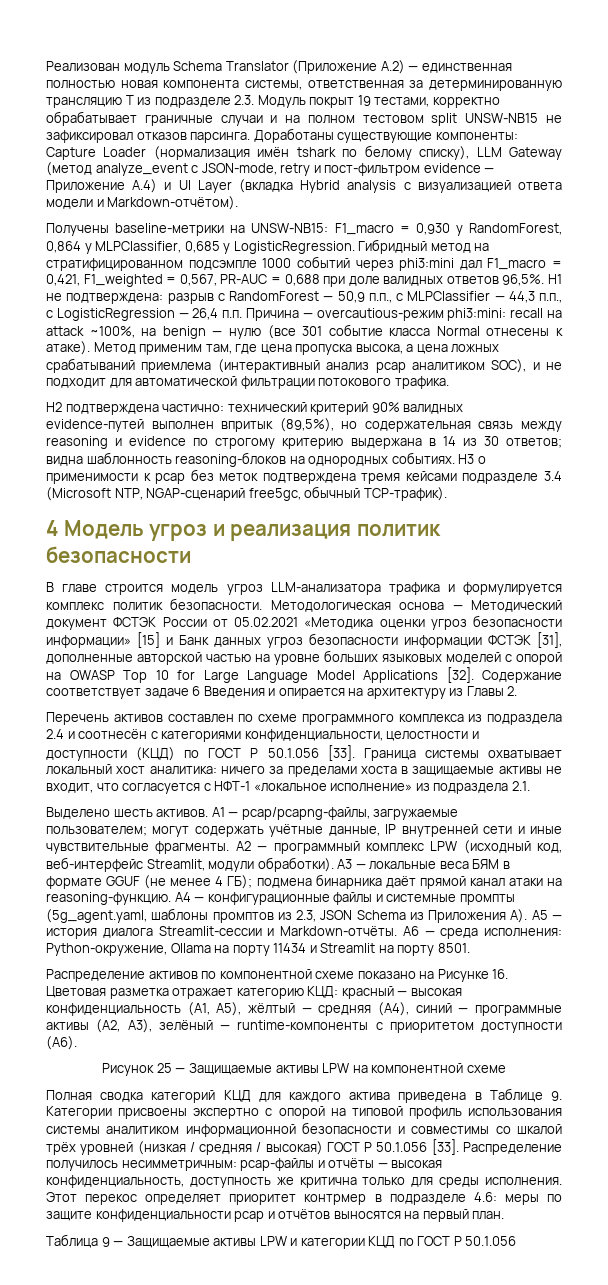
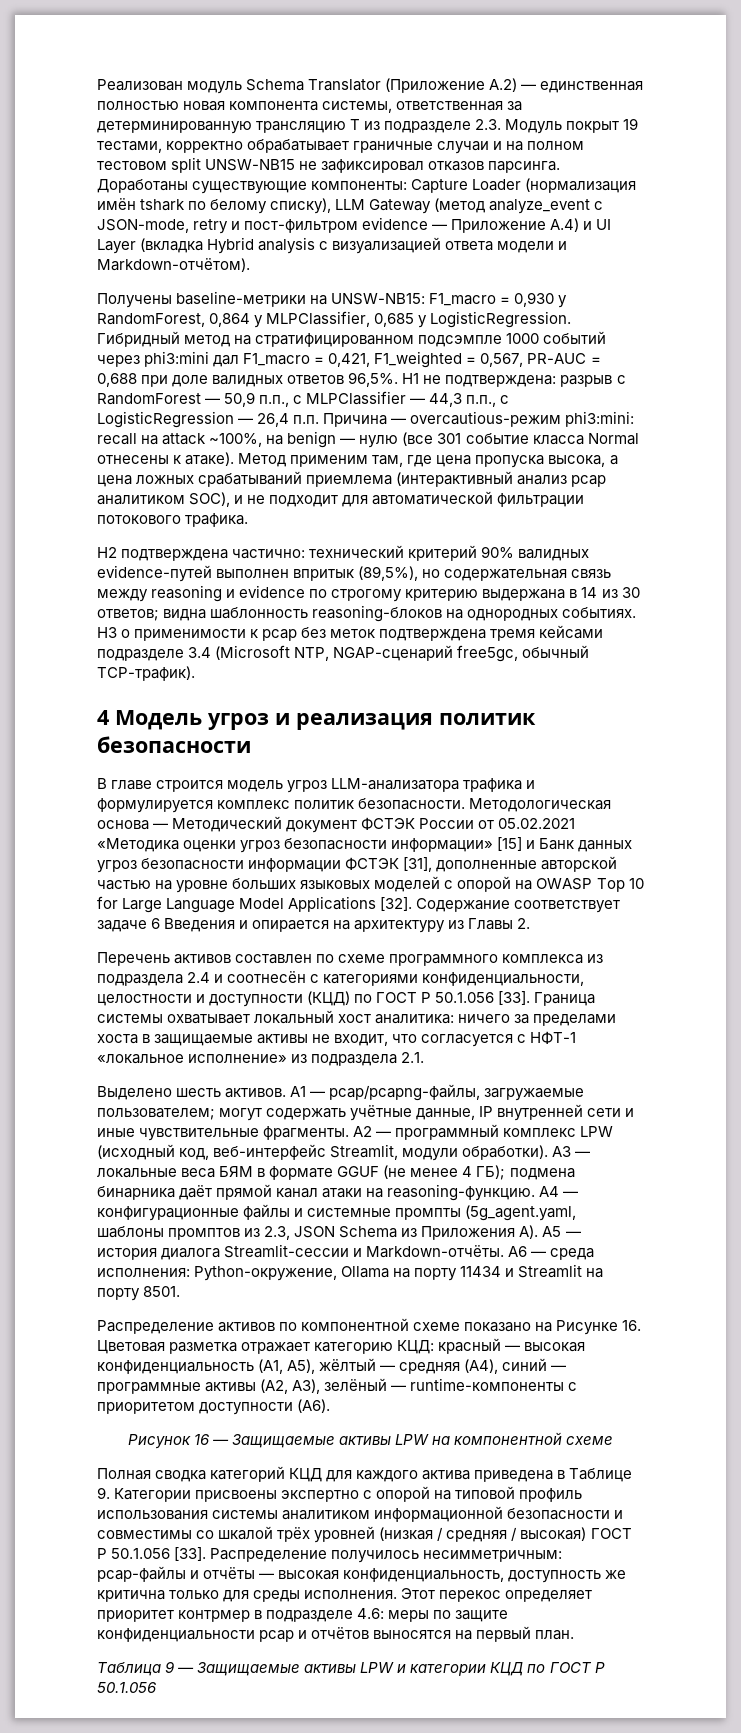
- Рисунок 25 — Защищаемые активы LPW на компонентной схеме
+ Рисунок 16 — Защищаемые активы LPW на компонентной схеме

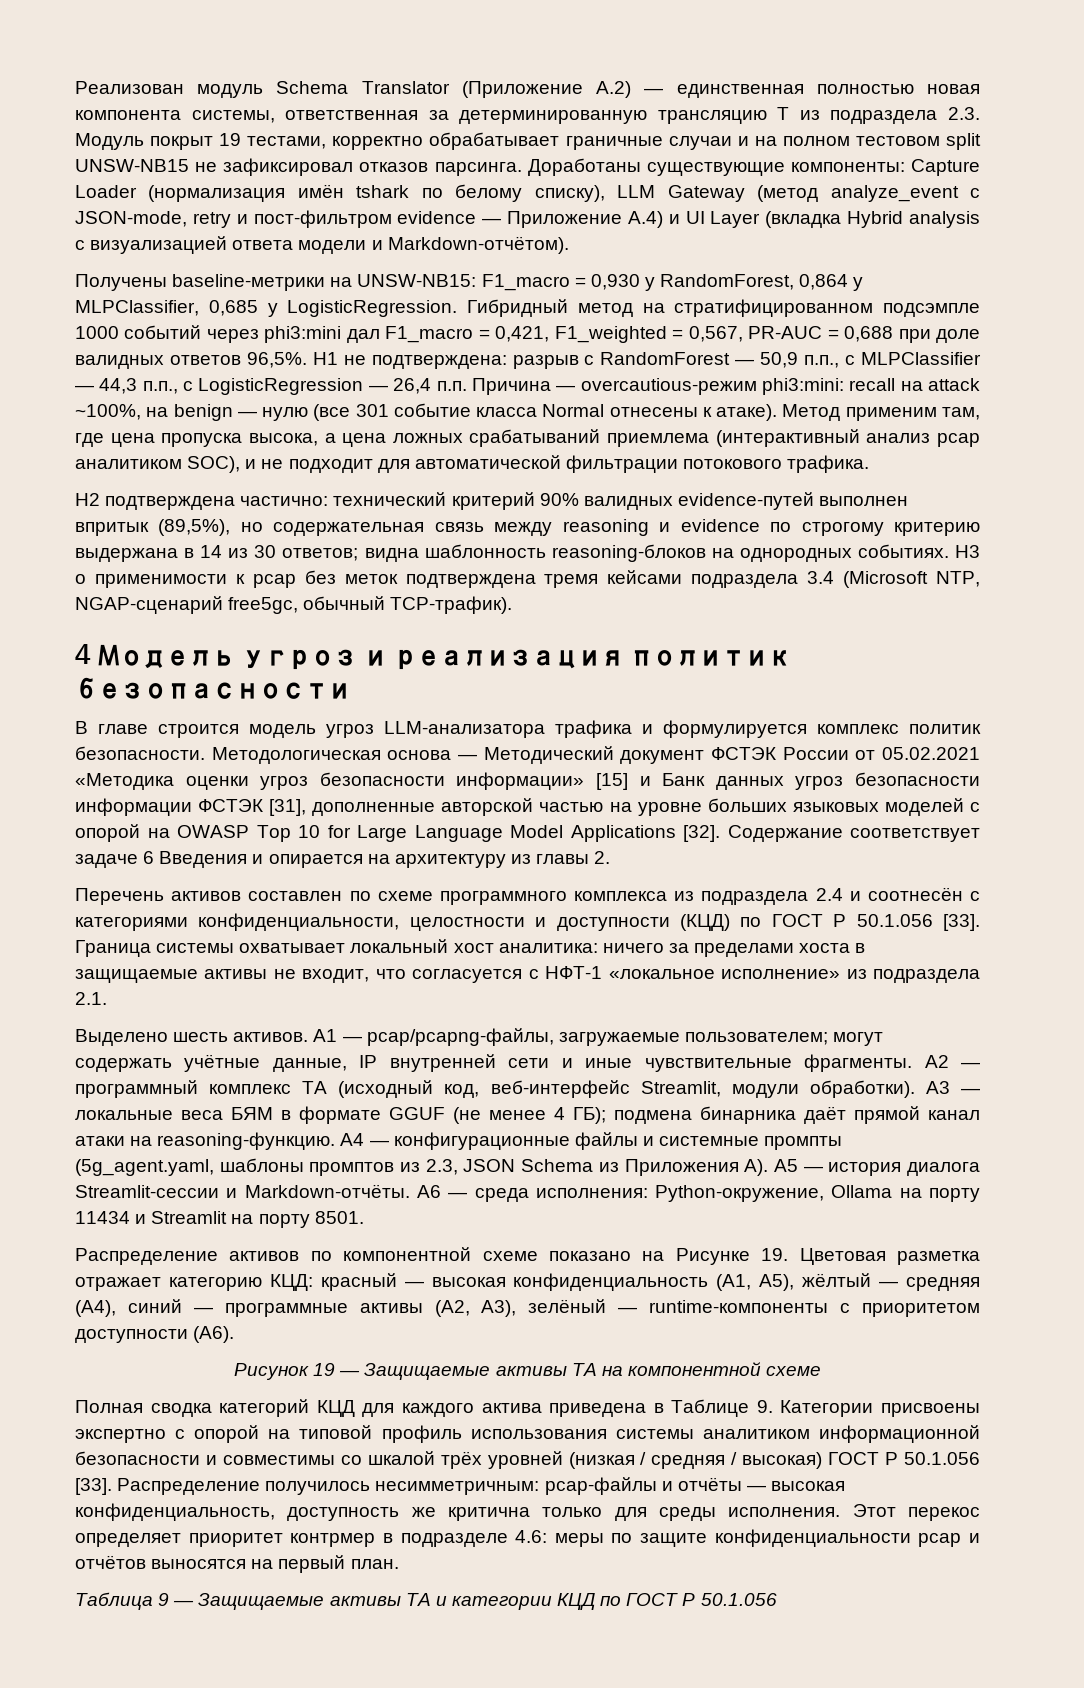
- Реализован модуль Schema Translator (Приложение А.2) — единственная полностью новая компонента системы, ответственная за детерминированную трансляцию T из подразделе 2.3. Модуль покрыт 19 тестами, корректно обрабатывает граничные случаи и на полном тестовом split UNSW-NB15 не зафиксировал отказов парсинга.
+ Реализован модуль Schema Translator (Приложение А.2) — единственная полностью новая компонента системы, ответственная за детерминированную трансляцию T из подраздела 2.3. Модуль покрыт 19 тестами, корректно обрабатывает граничные случаи и на полном тестовом split UNSW-NB15 не зафиксировал отказов парсинга.
- H3 о применимости к pcap без меток подтверждена тремя кейсами подразделе 3.4 (Microsoft NTP, NGAP-сценарий free5gc, обычный TCP-трафик).
+ H3 о применимости к pcap без меток подтверждена тремя кейсами подраздела 3.4 (Microsoft NTP, NGAP-сценарий free5gc, обычный TCP-трафик).
- Содержание соответствует задаче 6 Введения и опирается на архитектуру из Главы 2.
+ Содержание соответствует задаче 6 Введения и опирается на архитектуру из главы 2.
- A2 — программный комплекс LPW (исходный код, веб-интерфейс Streamlit, модули обработки).
+ A2 — программный комплекс TA (исходный код, веб-интерфейс Streamlit, модули обработки).
- Распределение активов по компонентной схеме показано на Рисунке 16. Цветовая разметка отражает категорию КЦД: красный — высокая конфиденциальность (A1, A5), жёлтый — средняя (A4), синий — программные активы (A2, A3), зелёный — runtime-компоненты с приоритетом доступности (A6).
+ Распределение активов по компонентной схеме показано на Рисунке 19. Цветовая разметка отражает категорию КЦД: красный — высокая конфиденциальность (A1, A5), жёлтый — средняя (A4), синий — программные активы (A2, A3), зелёный — runtime-компоненты с приоритетом доступности (A6).
- Рисунок 16 — Защищаемые активы LPW на компонентной схеме
+ Рисунок 19 — Защищаемые активы TA на компонентной схеме
- Таблица 9 — Защищаемые активы LPW и категории КЦД по ГОСТ Р 50.1.056
+ Таблица 9 — Защищаемые активы TA и категории КЦД по ГОСТ Р 50.1.056

